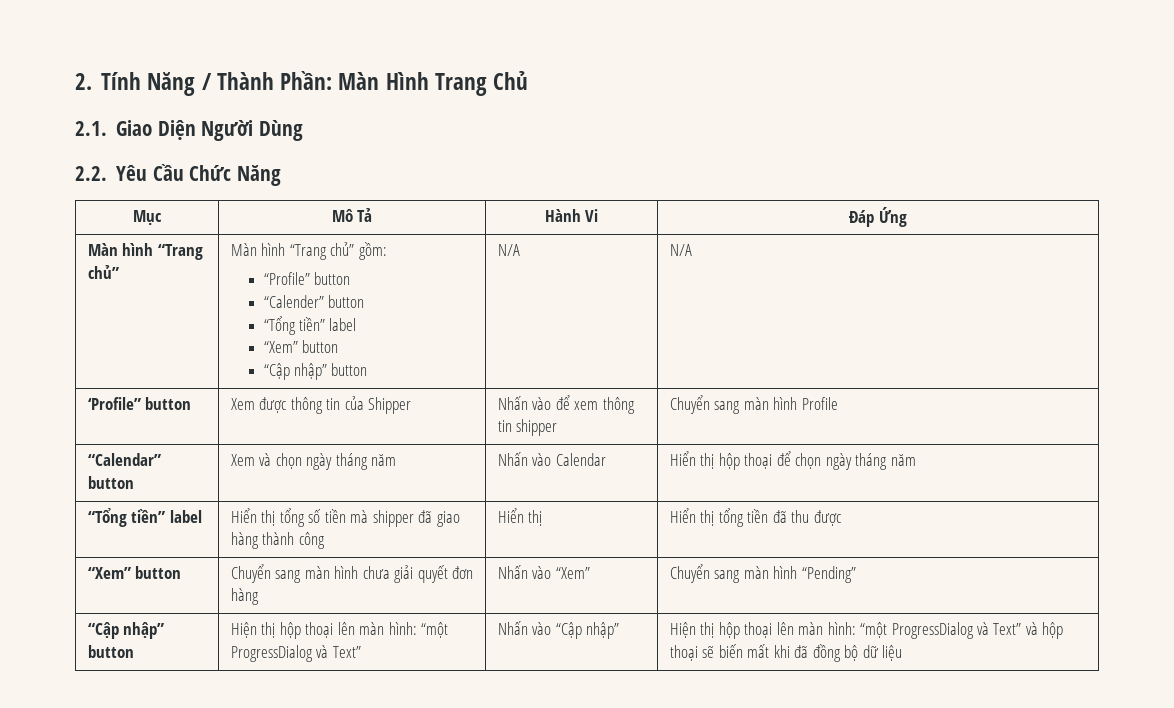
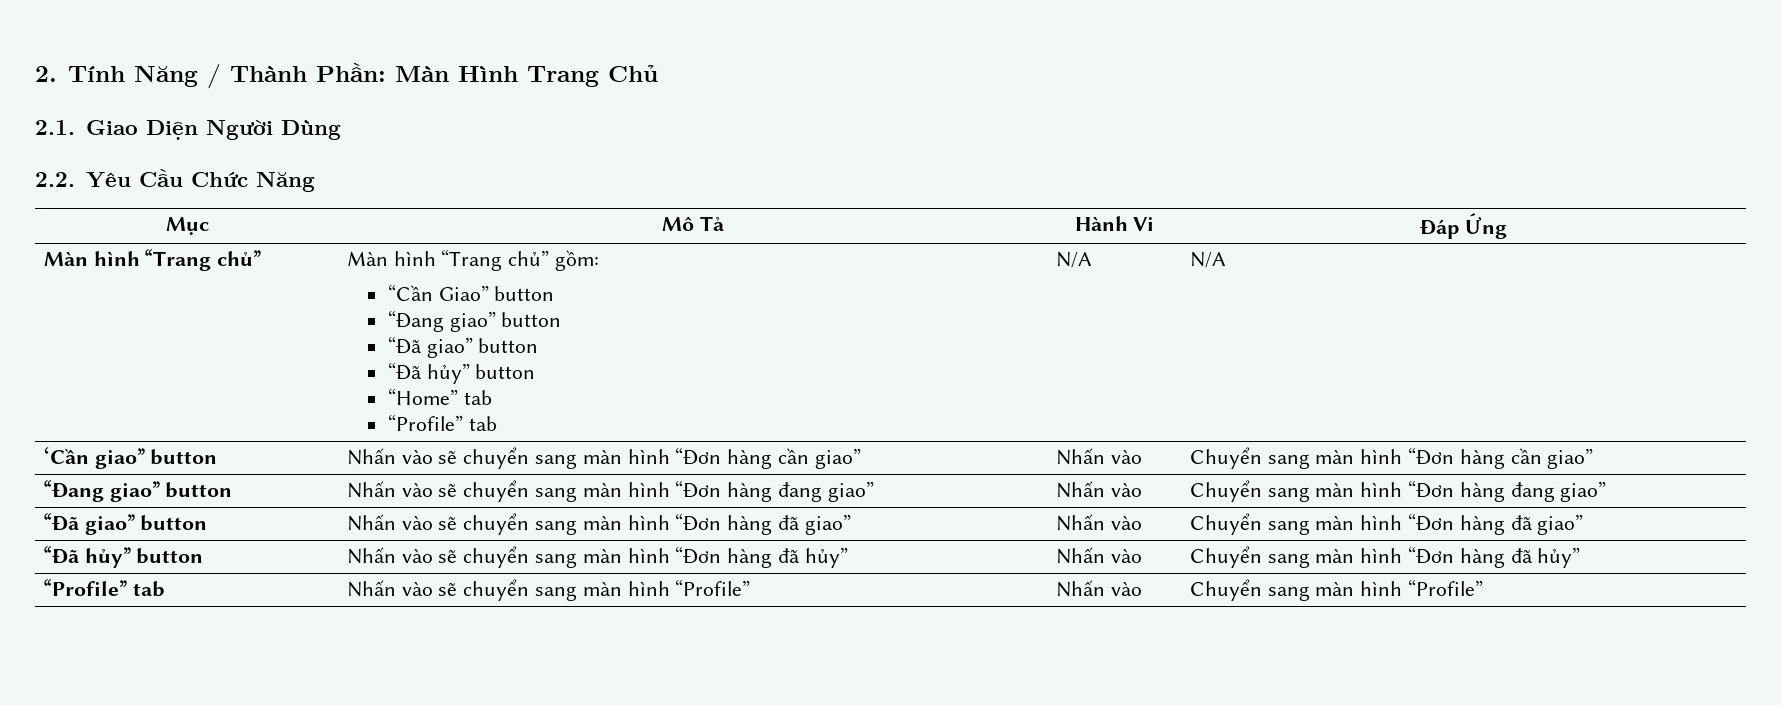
  Màn hình “Trang chủ” | Màn hình “Trang chủ” gồm:
- “Profile” button
- “Calender” button
- “Tổng tiền” label
- “Xem” button
- “Cập nhập” button | N/A | N/A
+ “Cần Giao” button
+ “Đang giao” button
+ “Đã giao” button
+ “Đã hủy” button
+ “Home” tab
+ “Profile” tab | N/A | N/A
- ‘Profile” button | Xem được thông tin của Shipper | Nhấn vào để xem thông tin shipper | Chuyển sang màn hình Profile
- “Calendar” button | Xem và chọn ngày tháng năm | Nhấn vào Calendar | Hiển thị hộp thoại để chọn ngày tháng năm
- “Tổng tiền” label | Hiển thị tổng số tiền mà shipper đã giao hàng thành công | Hiển thị | Hiển thị tổng tiền đã thu được
- “Xem” button | Chuyển sang màn hình chưa giải quyết đơn hàng | Nhấn vào “Xem” | Chuyển sang màn hình “Pending”
- “Cập nhập” button | Hiện thị hộp thoại lên màn hình: “một ProgressDialog và Text” | Nhấn vào “Cập nhập” | Hiện thị hộp thoại lên màn hình: “một ProgressDialog và Text” và hộp thoại sẽ biến mất khi đã đồng bộ dữ liệu
+ ‘Cần giao” button | Nhấn vào sẽ chuyển sang màn hình “Đơn hàng cần giao” | Nhấn vào | Chuyển sang màn hình “Đơn hàng cần giao”
+ “Đang giao” button | Nhấn vào sẽ chuyển sang màn hình “Đơn hàng đang giao” | Nhấn vào | Chuyển sang màn hình “Đơn hàng đang giao”
+ “Đã giao” button | Nhấn vào sẽ chuyển sang màn hình “Đơn hàng đã giao” | Nhấn vào | Chuyển sang màn hình “Đơn hàng đã giao”
+ “Đã hủy” button | Nhấn vào sẽ chuyển sang màn hình “Đơn hàng đã hủy” | Nhấn vào | Chuyển sang màn hình “Đơn hàng đã hủy”
+ “Profile” tab | Nhấn vào sẽ chuyển sang màn hình “Profile” | Nhấn vào | Chuyển sang màn hình “Profile”

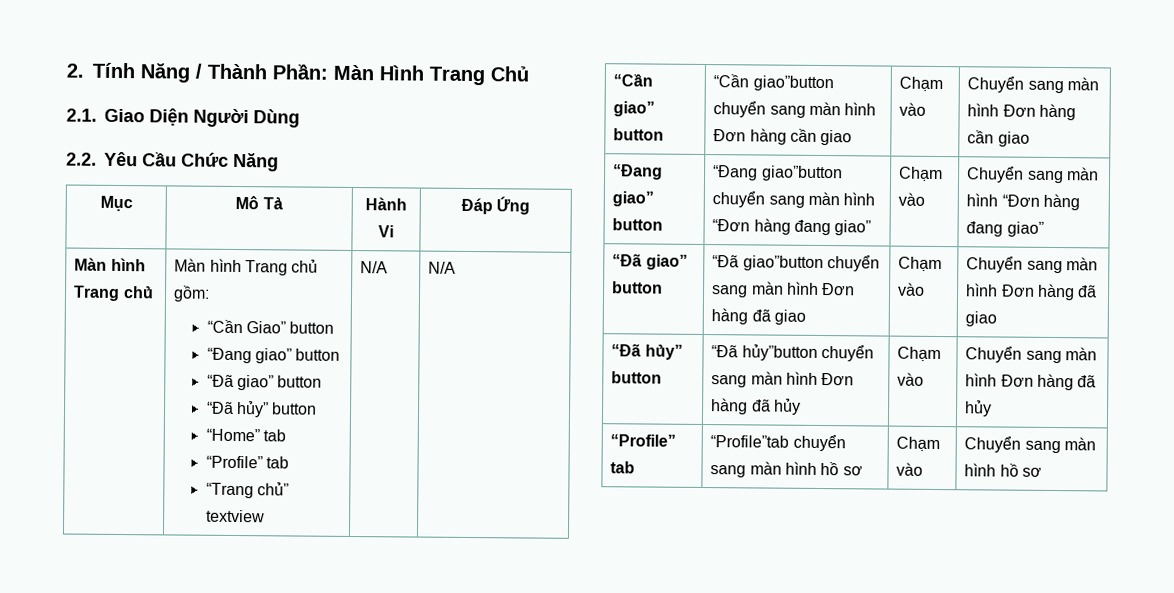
- Màn hình “Trang chủ” | Màn hình “Trang chủ” gồm:
+ Màn hình Trang chủ | Màn hình Trang chủ gồm:
  “Cần Giao” button
  “Đang giao” button
  “Đã giao” button
  “Đã hủy” button
  “Home” tab
- “Profile” tab | N/A | N/A
+ “Profile” tab
+ “Trang chủ” textview | N/A | N/A
- ‘Cần giao” button | Nhấn vào sẽ chuyển sang màn hình “Đơn hàng cần giao” | Nhấn vào | Chuyển sang màn hình “Đơn hàng cần giao”
+ “Cần giao” button | “Cần giao”button chuyển sang màn hình Đơn hàng cần giao | Chạm vào | Chuyển sang màn hình Đơn hàng cần giao
- “Đang giao” button | Nhấn vào sẽ chuyển sang màn hình “Đơn hàng đang giao” | Nhấn vào | Chuyển sang màn hình “Đơn hàng đang giao”
+ “Đang giao” button | “Đang giao”button chuyển sang màn hình “Đơn hàng đang giao” | Chạm vào | Chuyển sang màn hình “Đơn hàng đang giao”
- “Đã giao” button | Nhấn vào sẽ chuyển sang màn hình “Đơn hàng đã giao” | Nhấn vào | Chuyển sang màn hình “Đơn hàng đã giao”
+ “Đã giao” button | “Đã giao”button chuyển sang màn hình Đơn hàng đã giao | Chạm vào | Chuyển sang màn hình Đơn hàng đã giao
- “Đã hủy” button | Nhấn vào sẽ chuyển sang màn hình “Đơn hàng đã hủy” | Nhấn vào | Chuyển sang màn hình “Đơn hàng đã hủy”
- “Profile” tab | Nhấn vào sẽ chuyển sang màn hình “Profile” | Nhấn vào | Chuyển sang màn hình “Profile”
+ “Đã hủy” button | “Đã hủy”button chuyển sang màn hình Đơn hàng đã hủy | Chạm vào | Chuyển sang màn hình Đơn hàng đã hủy
+ “Profile” tab | “Profile”tab chuyển sang màn hình hồ sơ | Chạm vào | Chuyển sang màn hình hồ sơ

